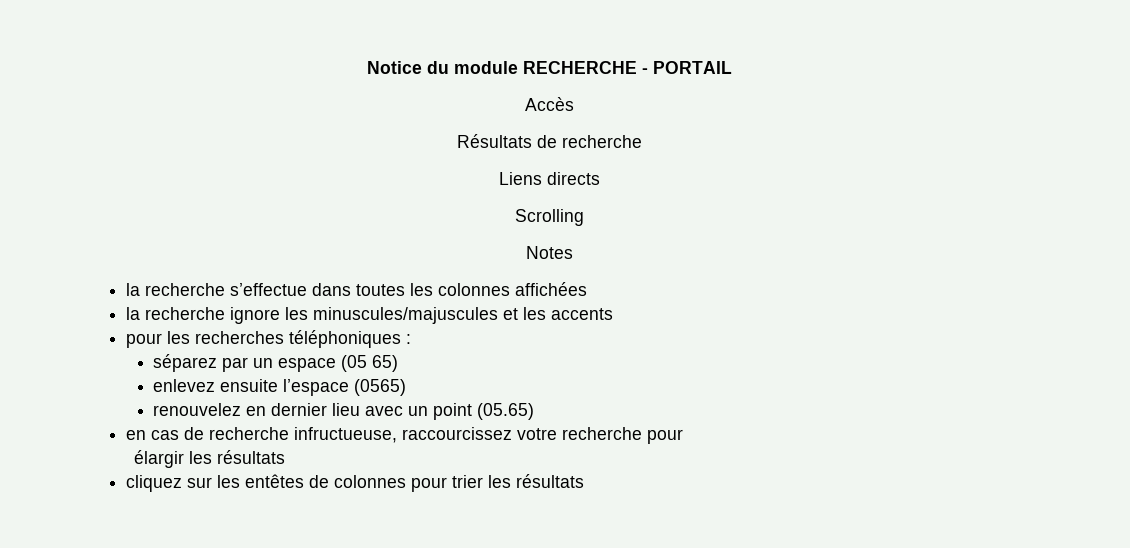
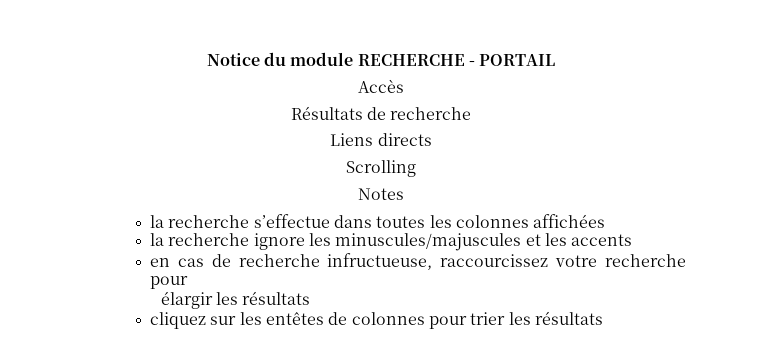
- pour les recherches téléphoniques :
- séparez par un espace (05 65)
- enlevez ensuite l’espace (0565)
- renouvelez en dernier lieu avec un point (05.65)

